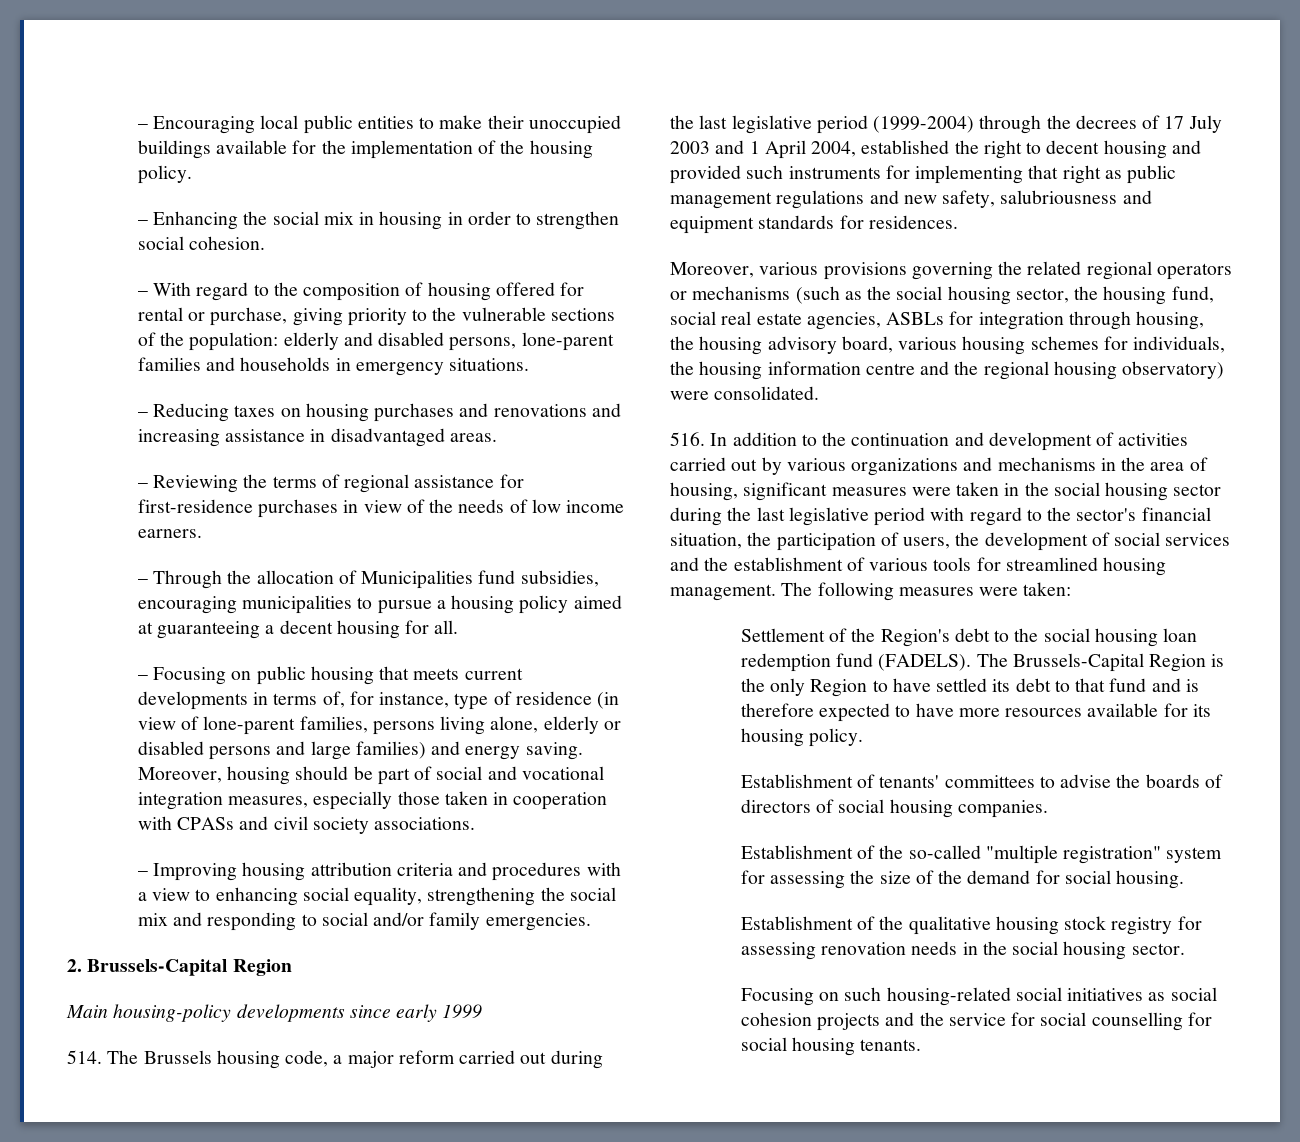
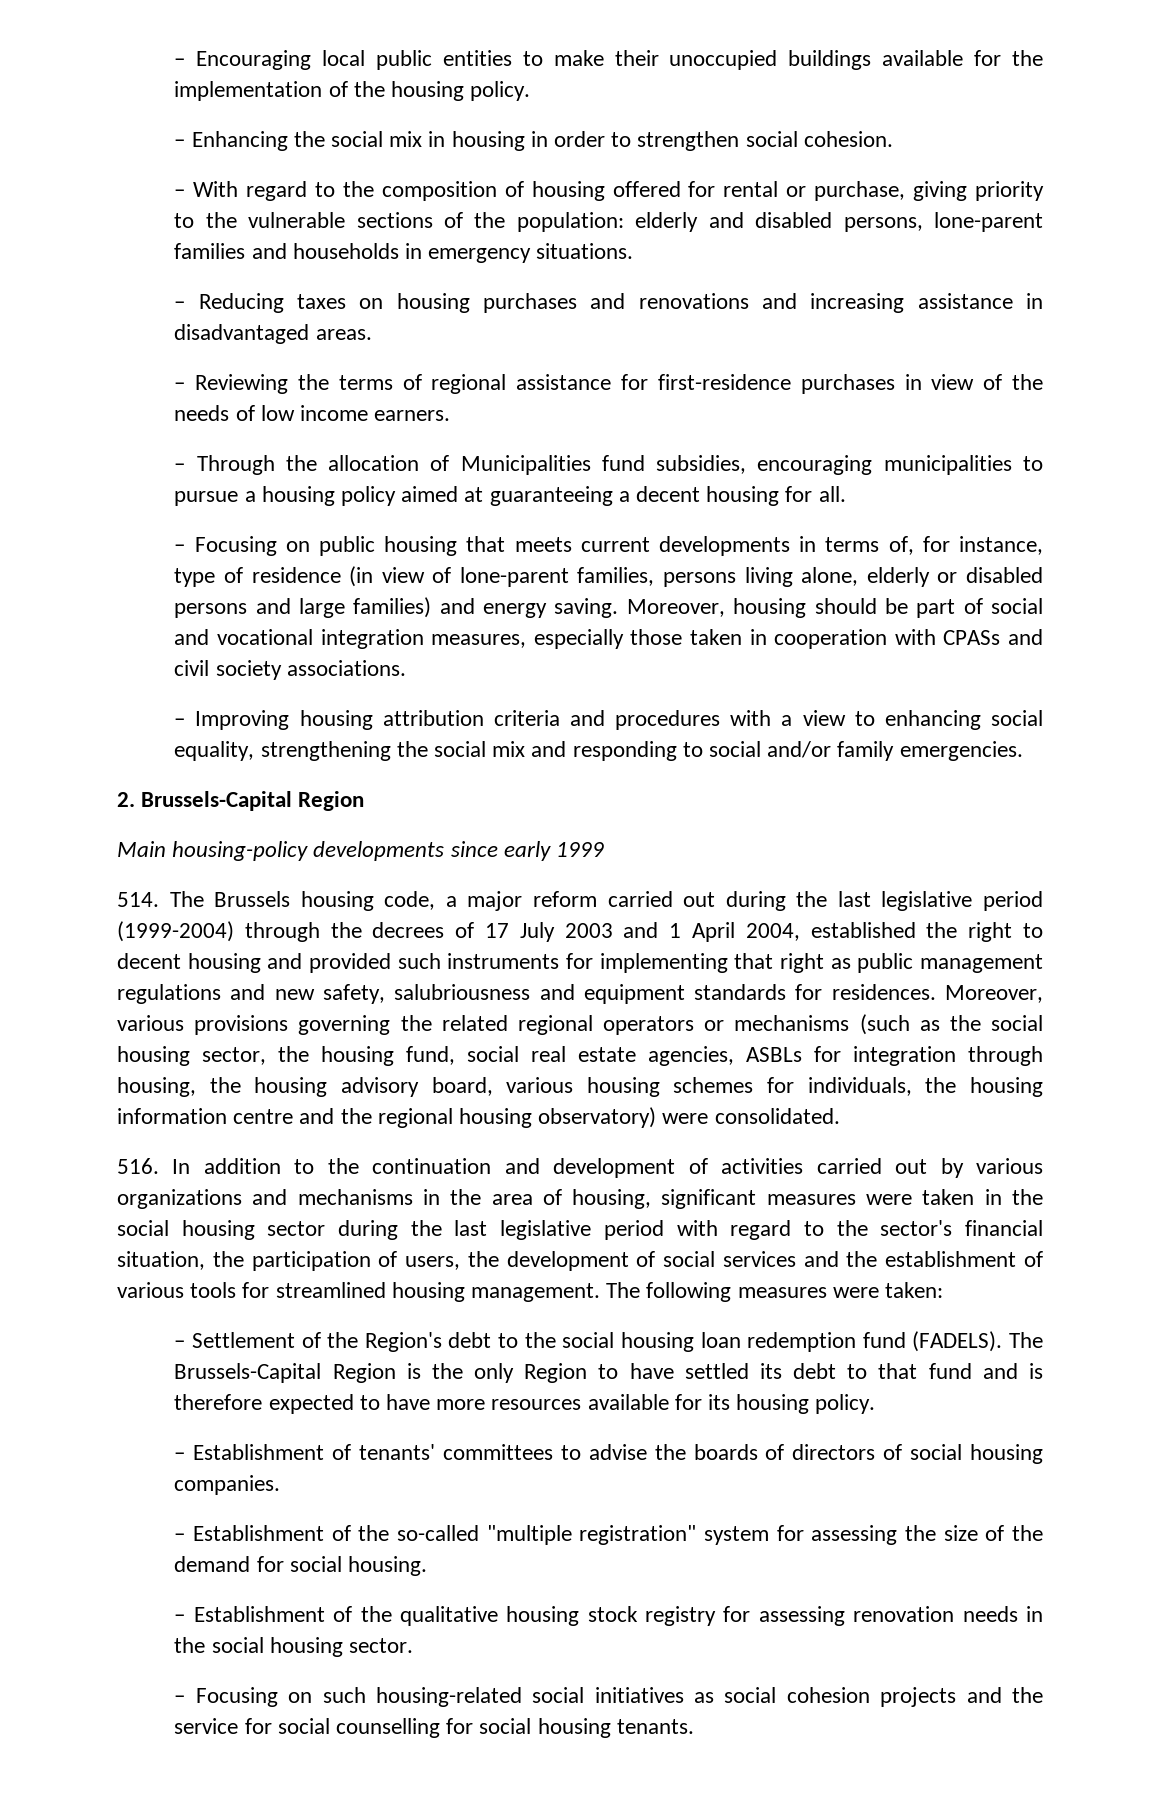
- 514. The Brussels housing code, a major reform carried out during the last legislative period (1999-2004) through the decrees of 17 July 2003 and 1 April 2004, established the right to decent housing and provided such instruments for implementing that right as public management regulations and new safety, salubriousness and equipment standards for residences.
- Moreover, various provisions governing the related regional operators or mechanisms (such as the social housing sector, the housing fund, social real estate agencies, ASBLs for integration through housing, the housing advisory board, various housing schemes for individuals, the housing information centre and the regional housing observatory) were consolidated.
+ 514. The Brussels housing code, a major reform carried out during the last legislative period (1999-2004) through the decrees of 17 July 2003 and 1 April 2004, established the right to decent housing and provided such instruments for implementing that right as public management regulations and new safety, salubriousness and equipment standards for residences. Moreover, various provisions governing the related regional operators or mechanisms (such as the social housing sector, the housing fund, social real estate agencies, ASBLs for integration through housing, the housing advisory board, various housing schemes for individuals, the housing information centre and the regional housing observatory) were consolidated.
- Settlement of the Region's debt to the social housing loan redemption fund (FADELS).
+ – Settlement of the Region's debt to the social housing loan redemption fund (FADELS).
- Establishment of tenants' committees to advise the boards of directors of social housing companies.
+ – Establishment of tenants' committees to advise the boards of directors of social housing companies.
- Establishment of the so-called "multiple registration" system for assessing the size of the demand for social housing.
+ – Establishment of the so-called "multiple registration" system for assessing the size of the demand for social housing.
- Establishment of the qualitative housing stock registry for assessing renovation needs in the social housing sector.
+ – Establishment of the qualitative housing stock registry for assessing renovation needs in the social housing sector.
- Focusing on such housing-related social initiatives as social cohesion projects and the service for social counselling for social housing tenants.
+ – Focusing on such housing-related social initiatives as social cohesion projects and the service for social counselling for social housing tenants.

